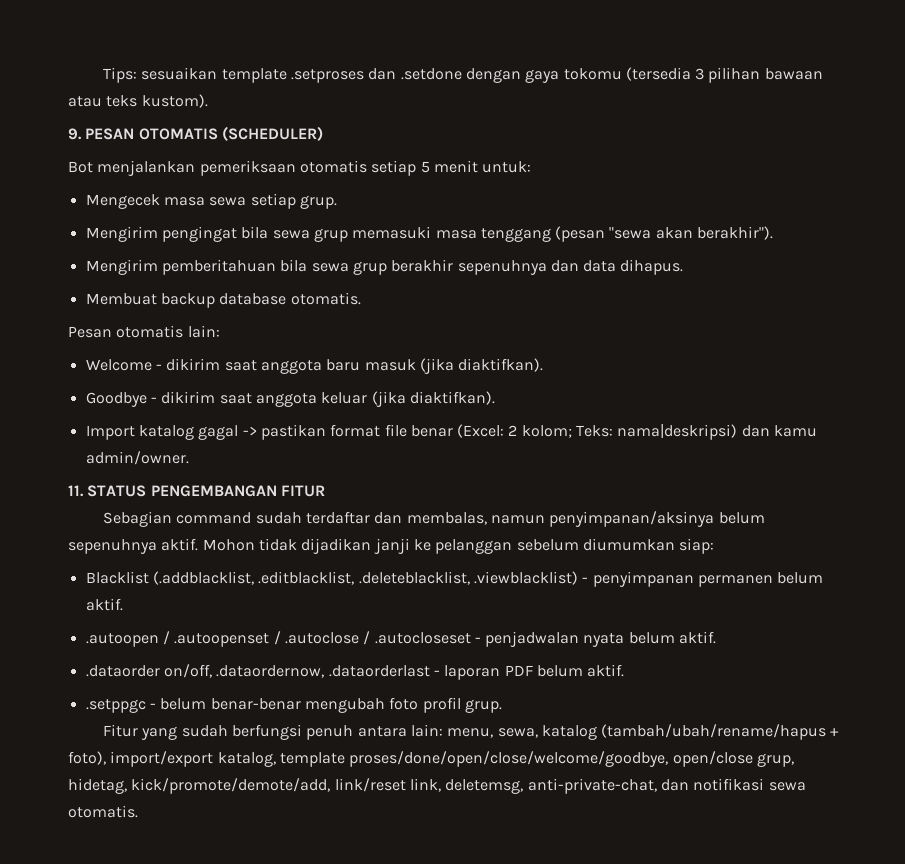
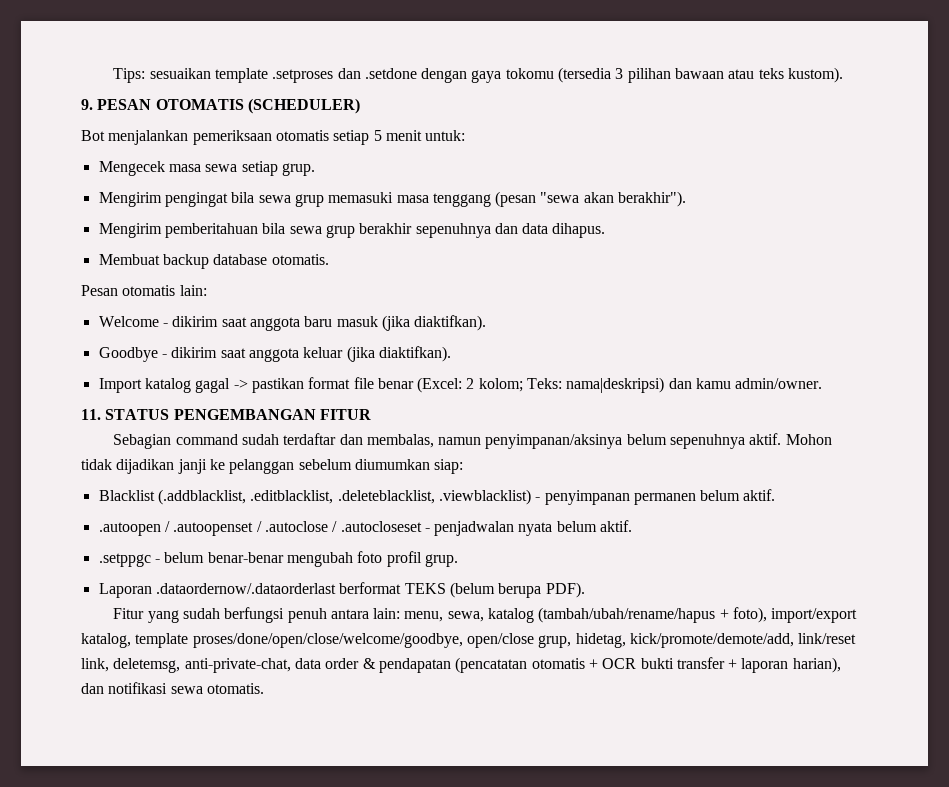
- .dataorder on/off, .dataordernow, .dataorderlast - laporan PDF belum aktif.
+ Laporan .dataordernow/.dataorderlast berformat TEKS (belum berupa PDF).
- Fitur yang sudah berfungsi penuh antara lain: menu, sewa, katalog (tambah/ubah/rename/hapus + foto), import/export katalog, template proses/done/open/close/welcome/goodbye, open/close grup, hidetag, kick/promote/demote/add, link/reset link, deletemsg, anti-private-chat, dan notifikasi sewa otomatis.
+ Fitur yang sudah berfungsi penuh antara lain: menu, sewa, katalog (tambah/ubah/rename/hapus + foto), import/export katalog, template proses/done/open/close/welcome/goodbye, open/close grup, hidetag, kick/promote/demote/add, link/reset link, deletemsg, anti-private-chat, data order & pendapatan (pencatatan otomatis + OCR bukti transfer + laporan harian), dan notifikasi sewa otomatis.

